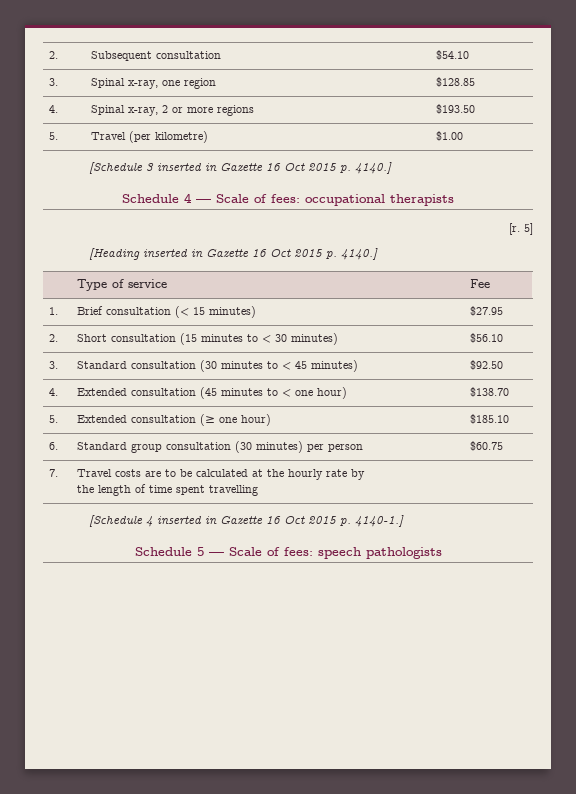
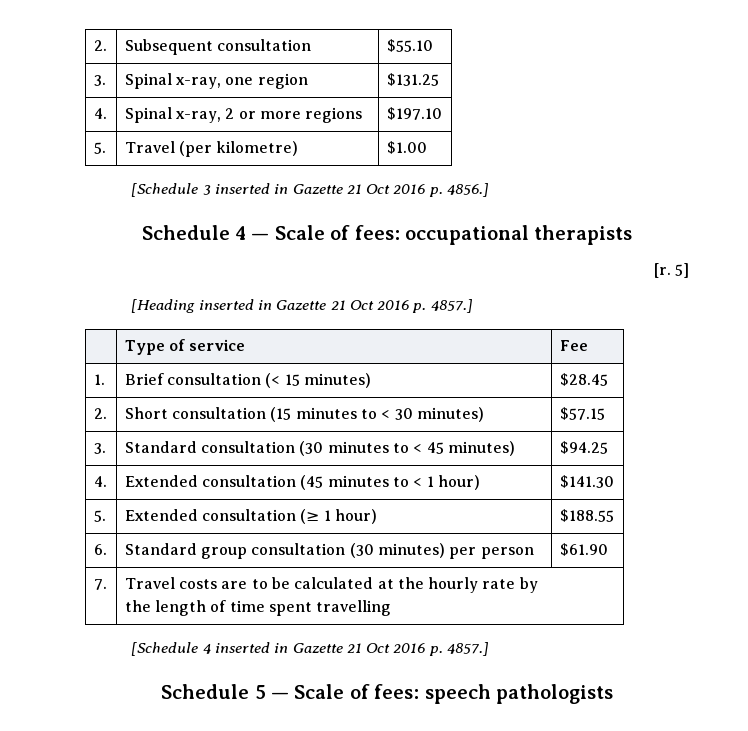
- 2. | Subsequent consultation | $54.10
+ 2. | Subsequent consultation | $55.10
- 3. | Spinal x-ray, one region | $128.85
+ 3. | Spinal x-ray, one region | $131.25
- 4. | Spinal x-ray, 2 or more regions | $193.50
+ 4. | Spinal x-ray, 2 or more regions | $197.10
- [Schedule 3 inserted in Gazette 16 Oct 2015 p. 4140.]
+ [Schedule 3 inserted in Gazette 21 Oct 2016 p. 4856.]
- [Heading inserted in Gazette 16 Oct 2015 p. 4140.]
+ [Heading inserted in Gazette 21 Oct 2016 p. 4857.]
- 1. | Brief consultation (< 15 minutes) | $27.95
+ 1. | Brief consultation (< 15 minutes) | $28.45
- 2. | Short consultation (15 minutes to < 30 minutes) | $56.10
+ 2. | Short consultation (15 minutes to < 30 minutes) | $57.15
- 3. | Standard consultation (30 minutes to < 45 minutes) | $92.50
+ 3. | Standard consultation (30 minutes to < 45 minutes) | $94.25
- 4. | Extended consultation (45 minutes to < one hour) | $138.70
+ 4. | Extended consultation (45 minutes to < 1 hour) | $141.30
- 5. | Extended consultation (≥ one hour) | $185.10
+ 5. | Extended consultation (≥ 1 hour) | $188.55
- 6. | Standard group consultation (30 minutes) per person | $60.75
+ 6. | Standard group consultation (30 minutes) per person | $61.90
- [Schedule 4 inserted in Gazette 16 Oct 2015 p. 4140-1.]
+ [Schedule 4 inserted in Gazette 21 Oct 2016 p. 4857.]

